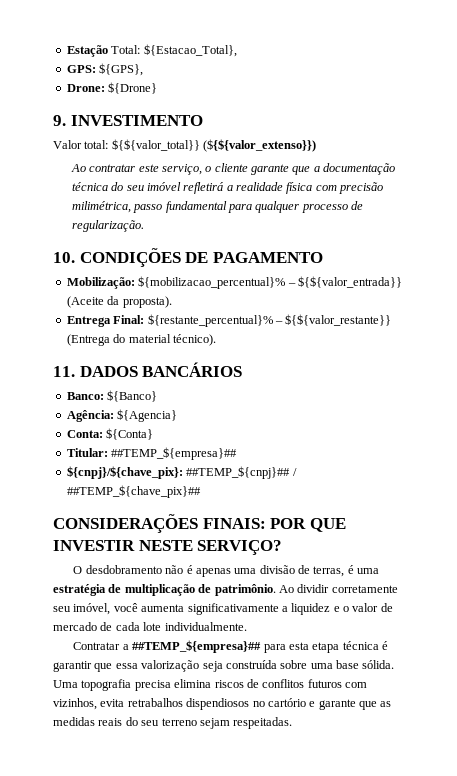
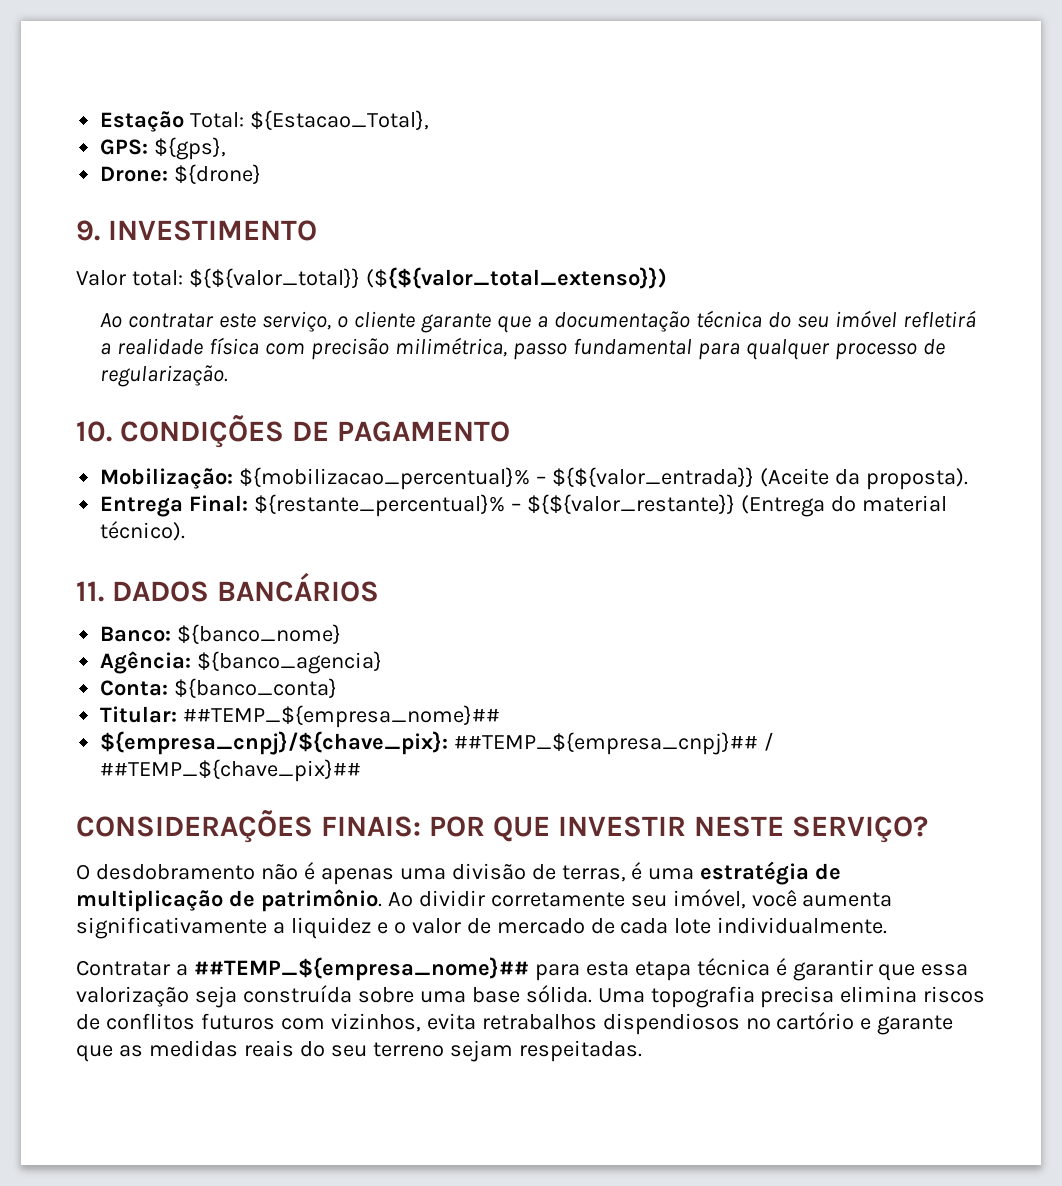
- GPS: ${GPS},
+ GPS: ${gps},
- Drone: ${Drone}
+ Drone: ${drone}
- Valor total: ${${valor_total}} (${${valor_extenso}})
+ Valor total: ${${valor_total}} (${${valor_total_extenso}})
- Banco: ${Banco}
+ Banco: ${banco_nome}
- Agência: ${Agencia}
+ Agência: ${banco_agencia}
- Conta: ${Conta}
+ Conta: ${banco_conta}
- Titular: ##TEMP_${empresa}##
- ${cnpj}/${chave_pix}: ##TEMP_${cnpj}## / ##TEMP_${chave_pix}##
+ Titular: ##TEMP_${empresa_nome}##
+ ${empresa_cnpj}/${chave_pix}: ##TEMP_${empresa_cnpj}## / ##TEMP_${chave_pix}##
- Contratar a ##TEMP_${empresa}## para esta etapa técnica é garantir que essa valorização seja construída sobre uma base sólida.
+ Contratar a ##TEMP_${empresa_nome}## para esta etapa técnica é garantir que essa valorização seja construída sobre uma base sólida.

